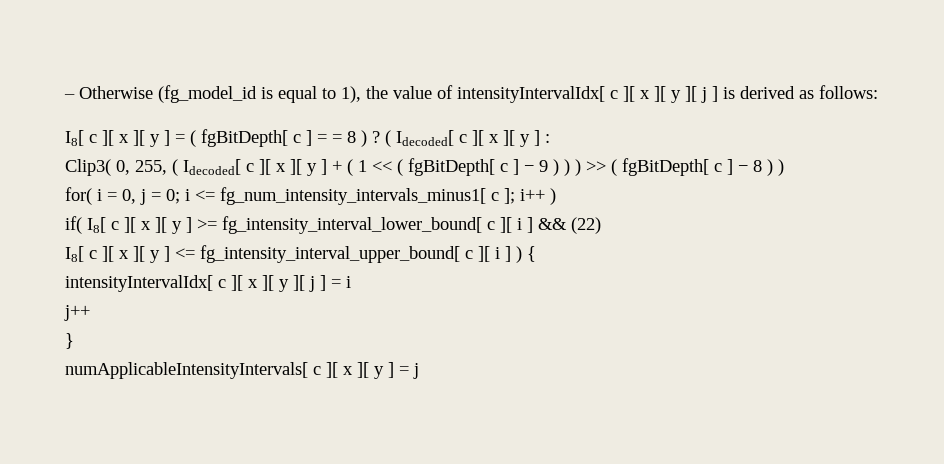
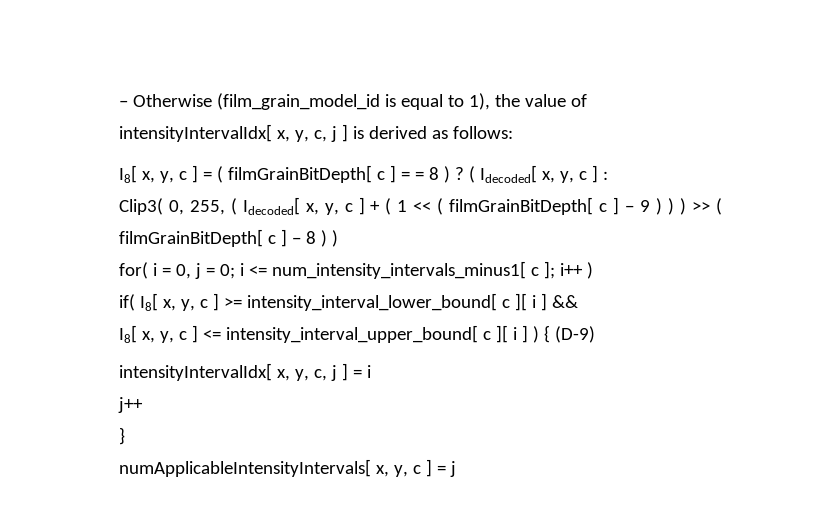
- – Otherwise (fg_model_id is equal to 1), the value of intensityIntervalIdx[ c ][ x ][ y ][ j ] is derived as follows:
+ – Otherwise (film_grain_model_id is equal to 1), the value of intensityIntervalIdx[ x, y, c, j ] is derived as follows:
- I8[ c ][ x ][ y ] = ( fgBitDepth[ c ] = = 8 ) ?
+ I8[ x, y, c ] = ( filmGrainBitDepth[ c ] = = 8 ) ?
- ( Idecoded[ c ][ x ][ y ] :
+ ( Idecoded[ x, y, c ] :
- Clip3( 0, 255, ( Idecoded[ c ][ x ][ y ] + ( 1 << ( fgBitDepth[ c ] − 9 ) ) ) >> ( fgBitDepth[ c ] − 8 ) )
+ Clip3( 0, 255, ( Idecoded[ x, y, c ] + ( 1 << ( filmGrainBitDepth[ c ] − 9 ) ) ) >> ( filmGrainBitDepth[ c ] − 8 ) )
- for( i = 0, j = 0; i <= fg_num_intensity_intervals_minus1[ c ]; i++ )
+ for( i = 0, j = 0; i <= num_intensity_intervals_minus1[ c ]; i++ )
- if( I8[ c ][ x ][ y ] >= fg_intensity_interval_lower_bound[ c ][ i ] && (22)
- I8[ c ][ x ][ y ] <= fg_intensity_interval_upper_bound[ c ][ i ] ) {
- intensityIntervalIdx[ c ][ x ][ y ][ j ] = i
+ if( I8[ x, y, c ] >= intensity_interval_lower_bound[ c ][ i ] &&
+ I8[ x, y, c ] <= intensity_interval_upper_bound[ c ][ i ] ) { (D-9)
+ intensityIntervalIdx[ x, y, c, j ] = i
- numApplicableIntensityIntervals[ c ][ x ][ y ] = j
+ numApplicableIntensityIntervals[ x, y, c ] = j

